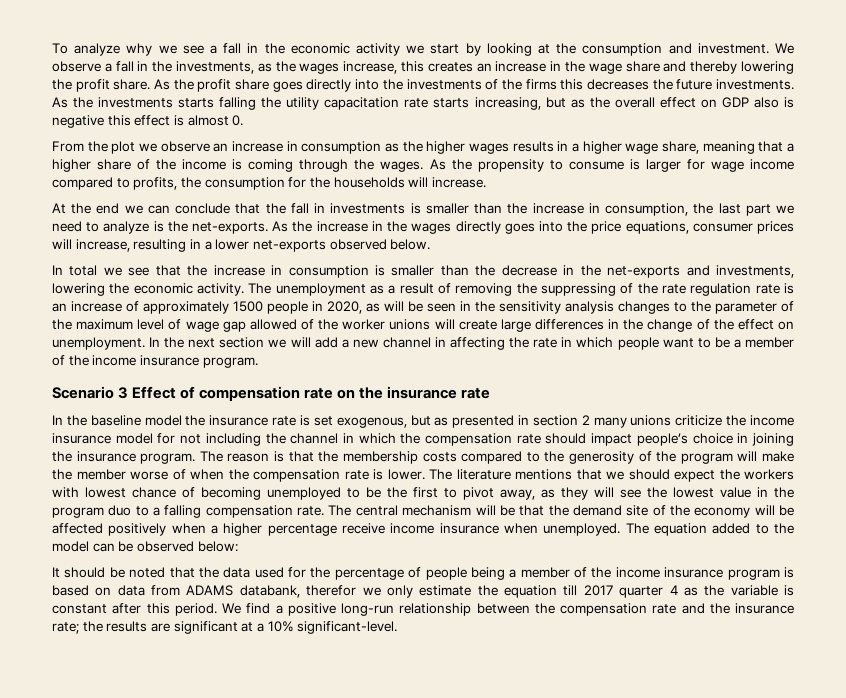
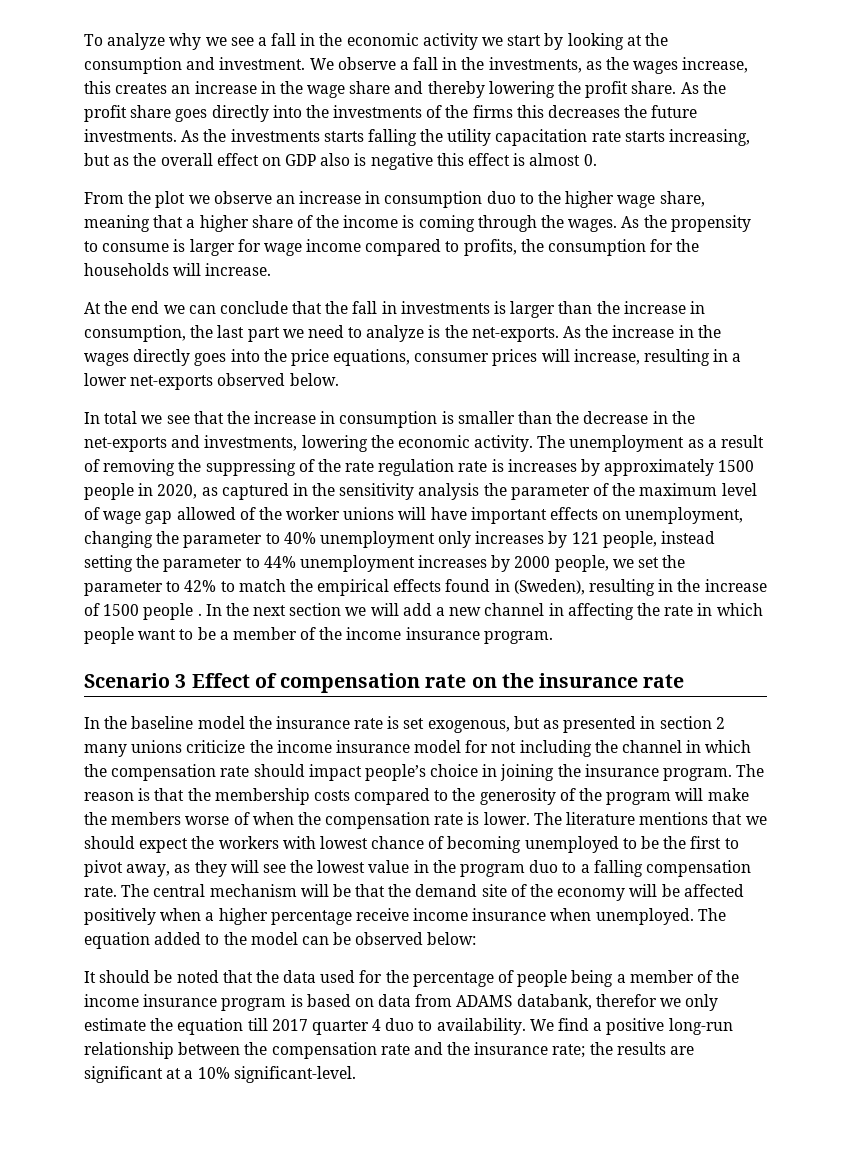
- From the plot we observe an increase in consumption as the higher wages results in a higher wage share, meaning that a higher share of the income is coming through the wages.
+ From the plot we observe an increase in consumption duo to the higher wage share, meaning that a higher share of the income is coming through the wages.
- At the end we can conclude that the fall in investments is smaller than the increase in consumption, the last part we need to analyze is the net-exports.
+ At the end we can conclude that the fall in investments is larger than the increase in consumption, the last part we need to analyze is the net-exports.
- The unemployment as a result of removing the suppressing of the rate regulation rate is an increase of approximately 1500 people in 2020, as will be seen in the sensitivity analysis changes to the parameter of the maximum level of wage gap allowed of the worker unions will create large differences in the change of the effect on unemployment.
+ The unemployment as a result of removing the suppressing of the rate regulation rate is increases by approximately 1500 people in 2020, as captured in the sensitivity analysis the parameter of the maximum level of wage gap allowed of the worker unions will have important effects on unemployment, changing the parameter to 40% unemployment only increases by 121 people, instead setting the parameter to 44% unemployment increases by 2000 people, we set the parameter to 42% to match the empirical effects found in (Sweden), resulting in the increase of 1500 people .
- The reason is that the membership costs compared to the generosity of the program will make the member worse of when the compensation rate is lower.
+ The reason is that the membership costs compared to the generosity of the program will make the members worse of when the compensation rate is lower.
- It should be noted that the data used for the percentage of people being a member of the income insurance program is based on data from ADAMS databank, therefor we only estimate the equation till 2017 quarter 4 as the variable is constant after this period.
+ It should be noted that the data used for the percentage of people being a member of the income insurance program is based on data from ADAMS databank, therefor we only estimate the equation till 2017 quarter 4 duo to availability.

